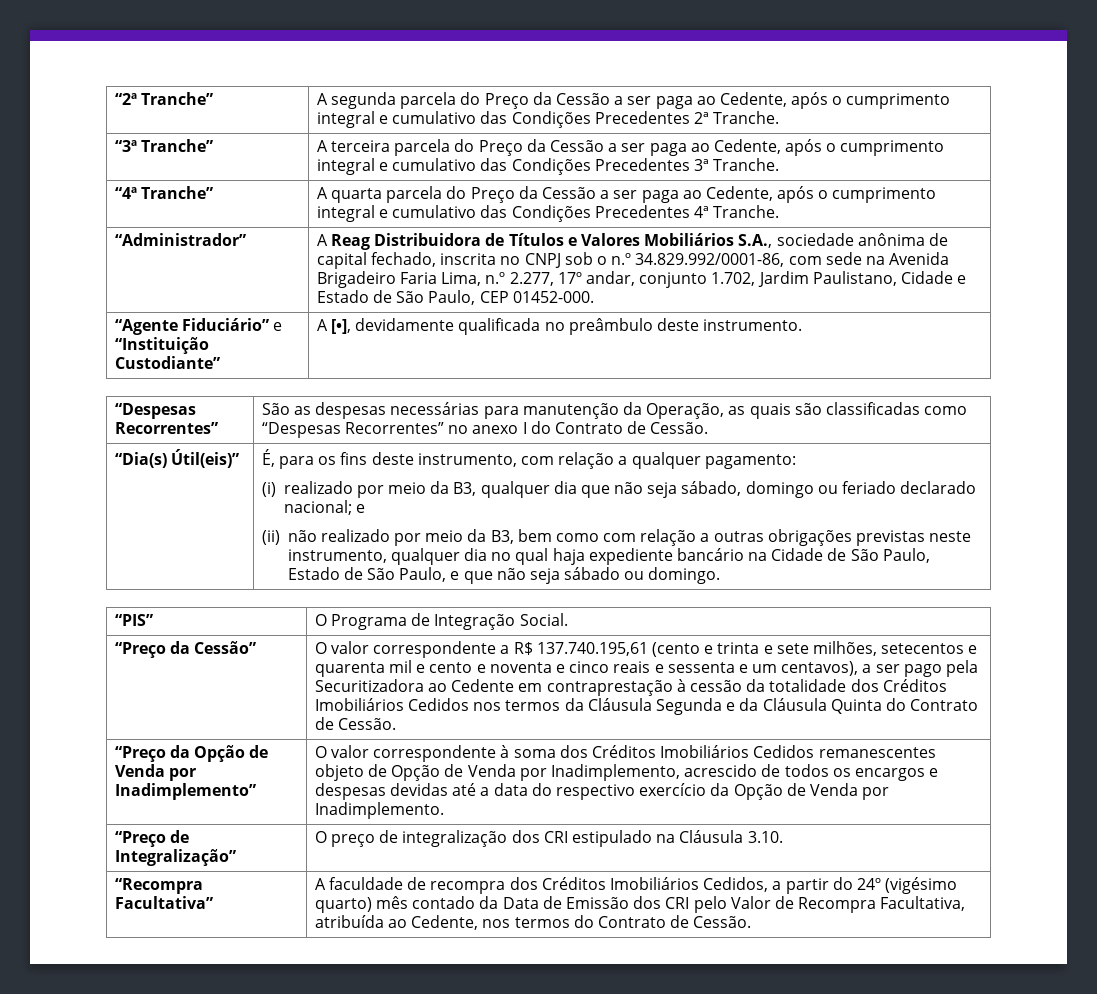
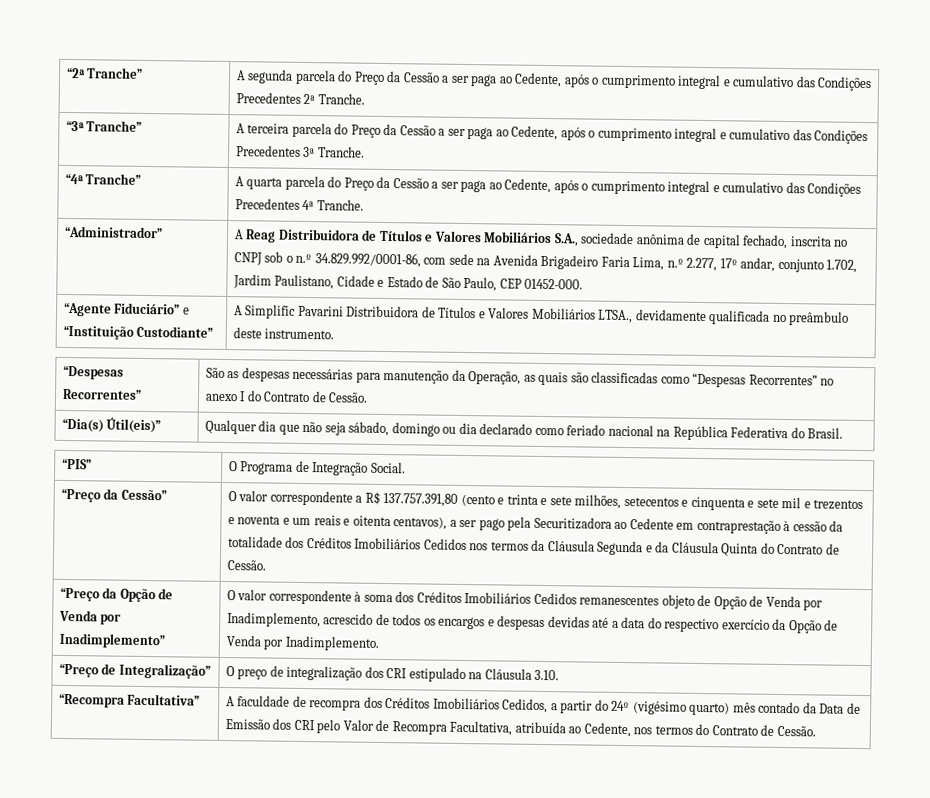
- “Agente Fiduciário” e “Instituição Custodiante” | A [•], devidamente qualificada no preâmbulo deste instrumento.
+ “Agente Fiduciário” e “Instituição Custodiante” | A Simplific Pavarini Distribuidora de Títulos e Valores Mobiliários LTSA., devidamente qualificada no preâmbulo deste instrumento.
- É, para os fins deste instrumento, com relação a qualquer pagamento:
- (i) realizado por meio da B3, qualquer dia que não seja sábado, domingo ou feriado declarado nacional; e
- (ii) não realizado por meio da B3, bem como com relação a outras obrigações previstas neste instrumento, qualquer dia no qual haja expediente bancário na Cidade de São Paulo, Estado de São Paulo, e que não seja sábado ou domingo.
+ Qualquer dia que não seja sábado, domingo ou dia declarado como feriado nacional na República Federativa do Brasil.
- O valor correspondente a R$ 137.740.195,61 (cento e trinta e sete milhões, setecentos e quarenta mil e cento e noventa e cinco reais e sessenta e um centavos), a ser pago pela Securitizadora ao Cedente em contraprestação à cessão da totalidade dos Créditos Imobiliários Cedidos nos termos da Cláusula Segunda e da Cláusula Quinta do Contrato de Cessão.
+ O valor correspondente a R$ 137.757.391,80 (cento e trinta e sete milhões, setecentos e cinquenta e sete mil e trezentos e noventa e um reais e oitenta centavos), a ser pago pela Securitizadora ao Cedente em contraprestação à cessão da totalidade dos Créditos Imobiliários Cedidos nos termos da Cláusula Segunda e da Cláusula Quinta do Contrato de Cessão.

